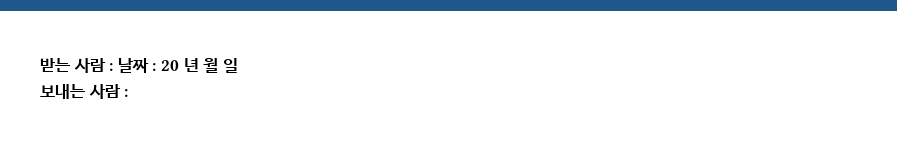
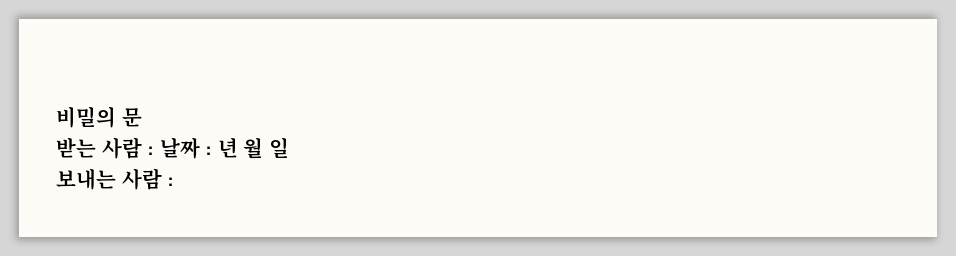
+ 비밀의 문
- 받는 사람 : 날짜 : 20 년 월 일
+ 받는 사람 : 날짜 : 년 월 일

